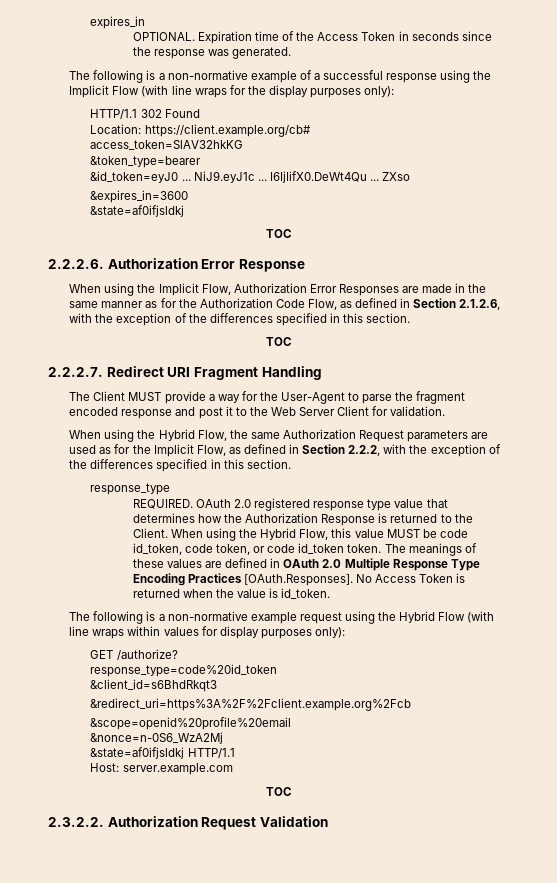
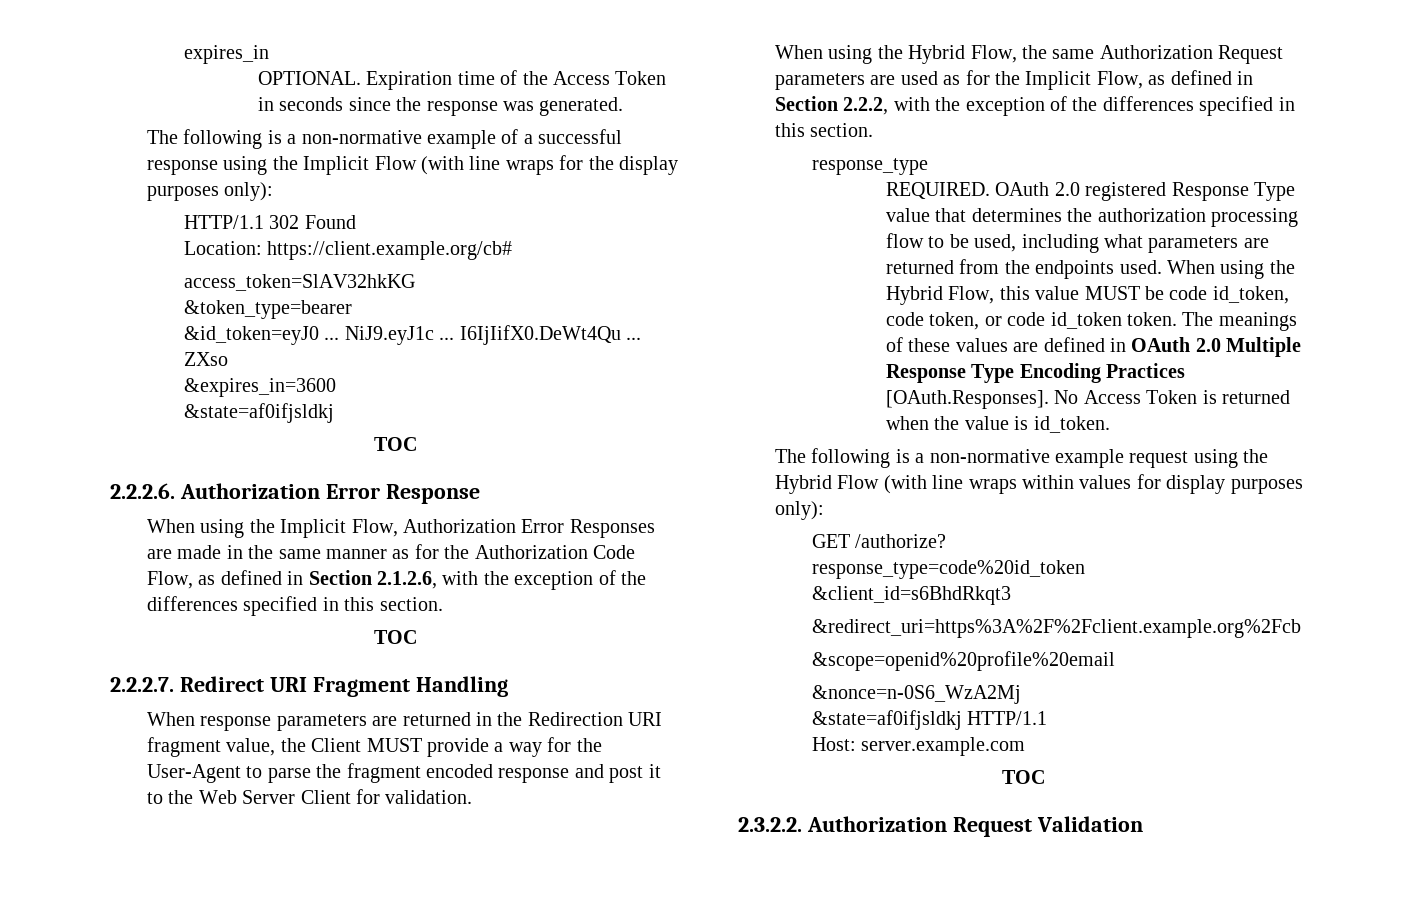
- The Client MUST provide a way for the User-Agent to parse the fragment encoded response and post it to the Web Server Client for validation.
+ When response parameters are returned in the Redirection URI fragment value, the Client MUST provide a way for the User-Agent to parse the fragment encoded response and post it to the Web Server Client for validation.
- OAuth 2.0 registered response type value that determines how the Authorization Response is returned to the Client.
+ OAuth 2.0 registered Response Type value that determines the authorization processing flow to be used, including what parameters are returned from the endpoints used.

